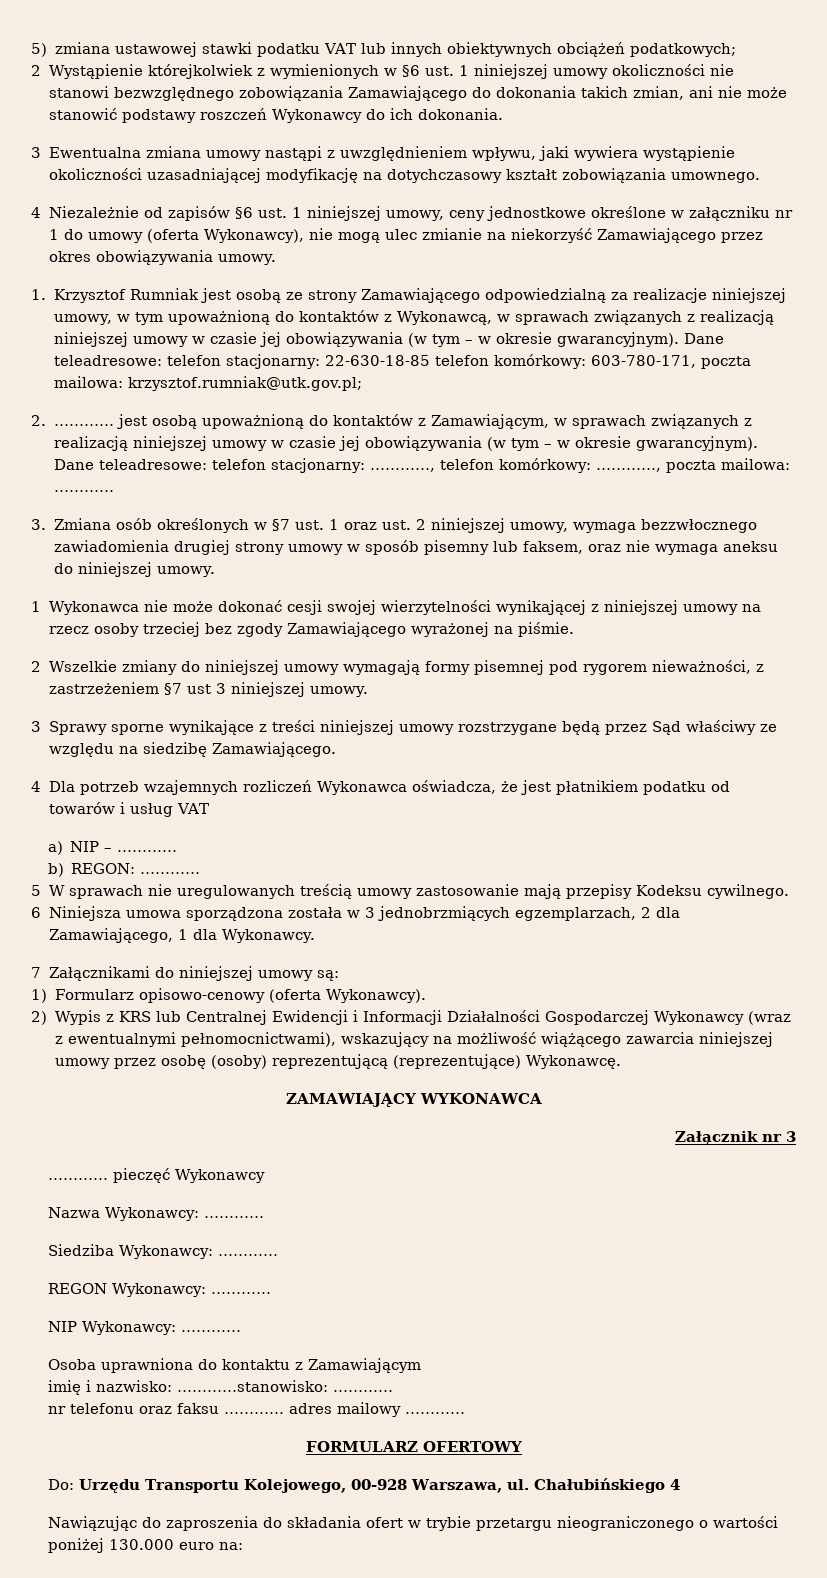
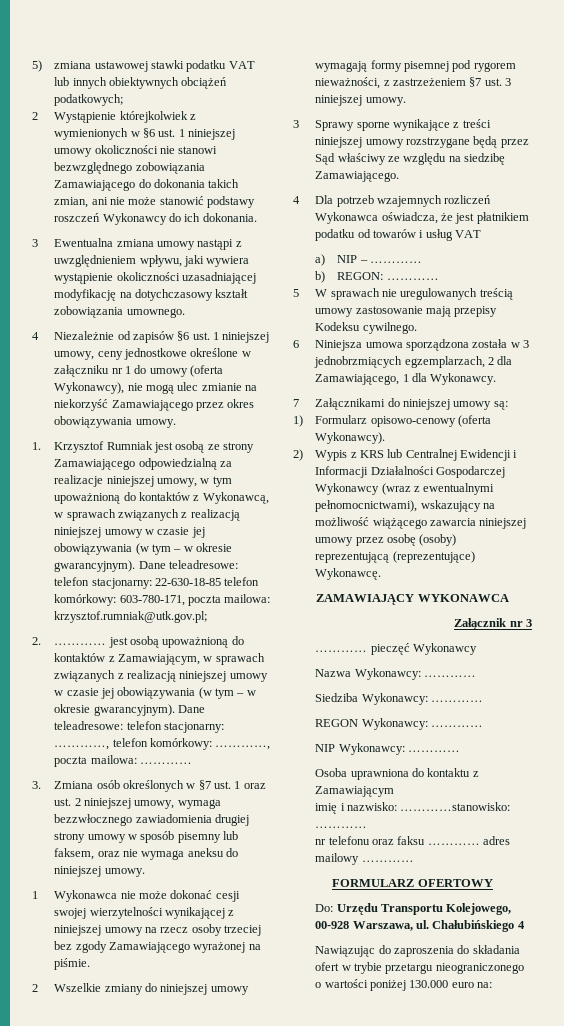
- 2 Wszelkie zmiany do niniejszej umowy wymagają formy pisemnej pod rygorem nieważności, z zastrzeżeniem §7 ust 3 niniejszej umowy.
+ 2 Wszelkie zmiany do niniejszej umowy wymagają formy pisemnej pod rygorem nieważności, z zastrzeżeniem §7 ust. 3 niniejszej umowy.

